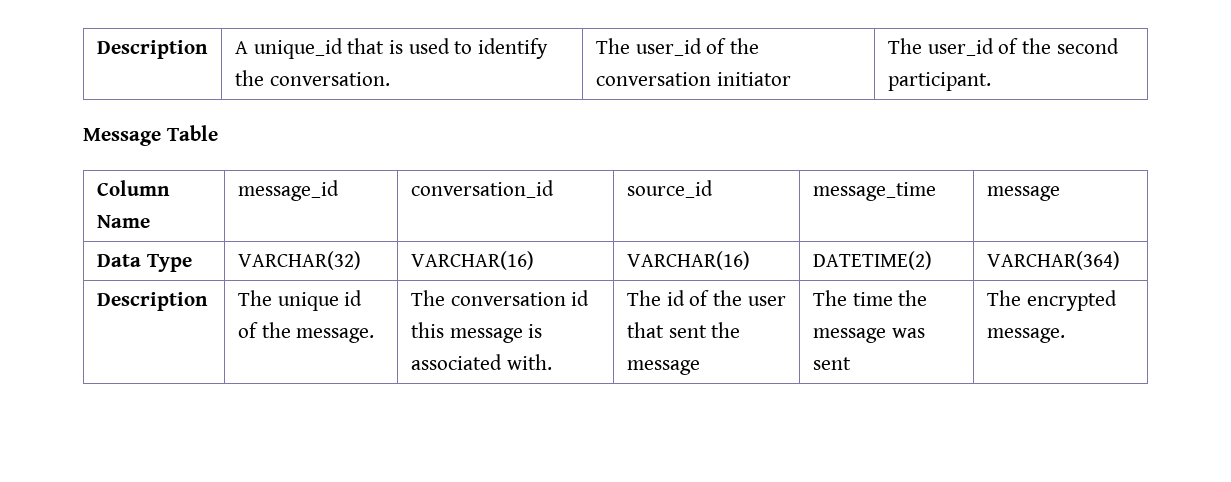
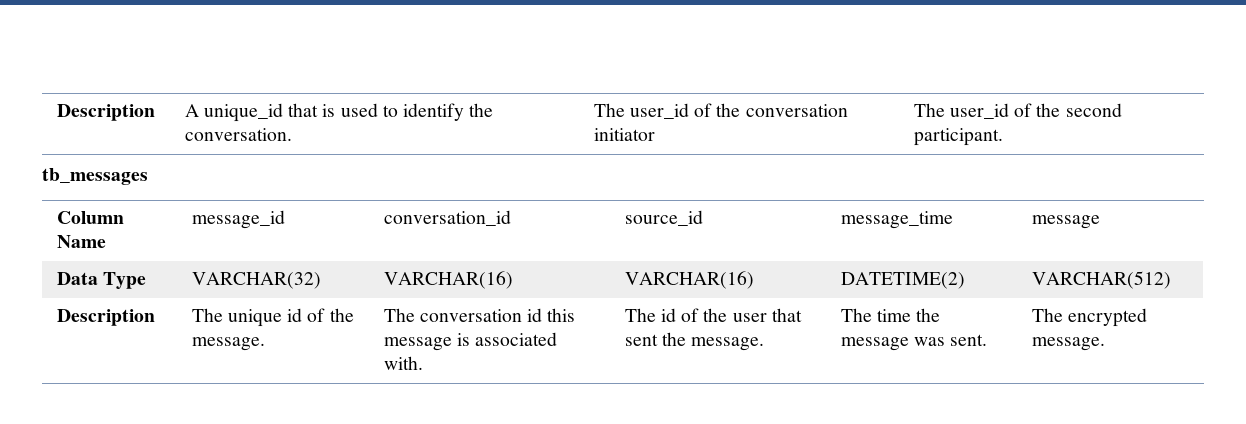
- Message Table
+ tb_messages
- Data Type | VARCHAR(32) | VARCHAR(16) | VARCHAR(16) | DATETIME(2) | VARCHAR(364)
+ Data Type | VARCHAR(32) | VARCHAR(16) | VARCHAR(16) | DATETIME(2) | VARCHAR(512)
- Description | The unique id of the message. | The conversation id this message is associated with. | The id of the user that sent the message | The time the message was sent | The encrypted message.
+ Description | The unique id of the message. | The conversation id this message is associated with. | The id of the user that sent the message. | The time the message was sent. | The encrypted message.

